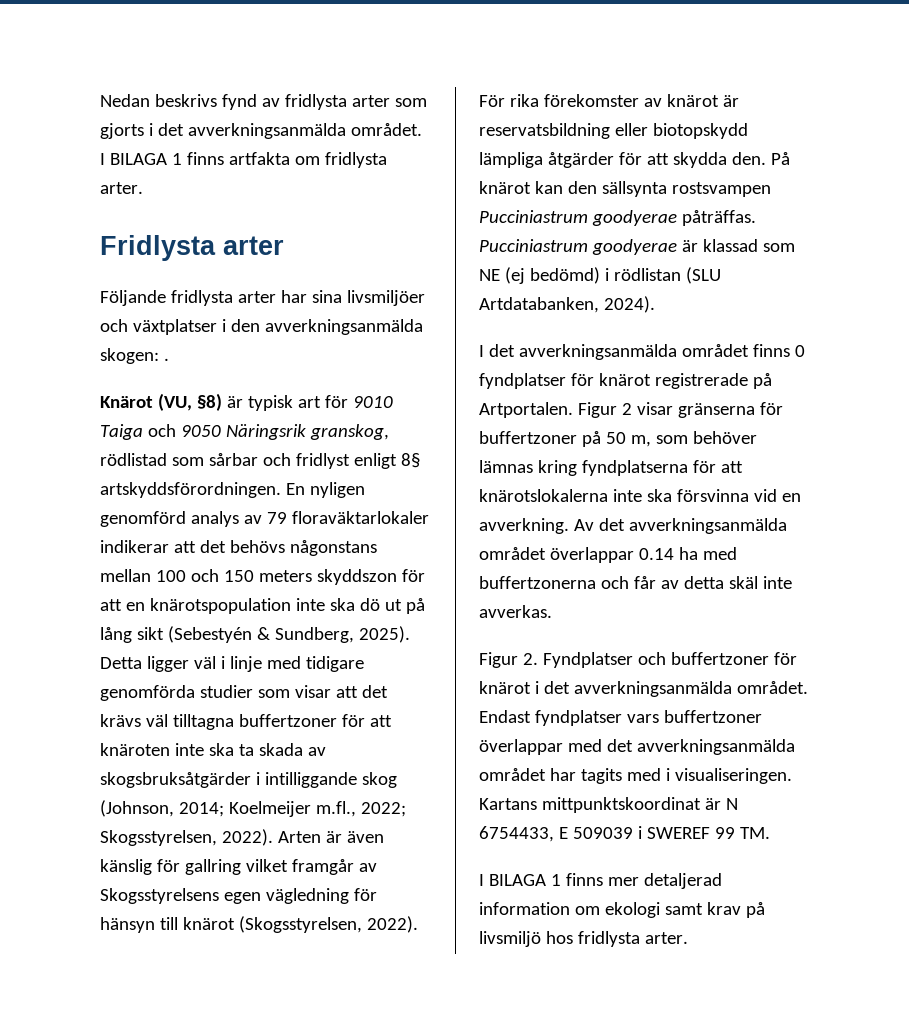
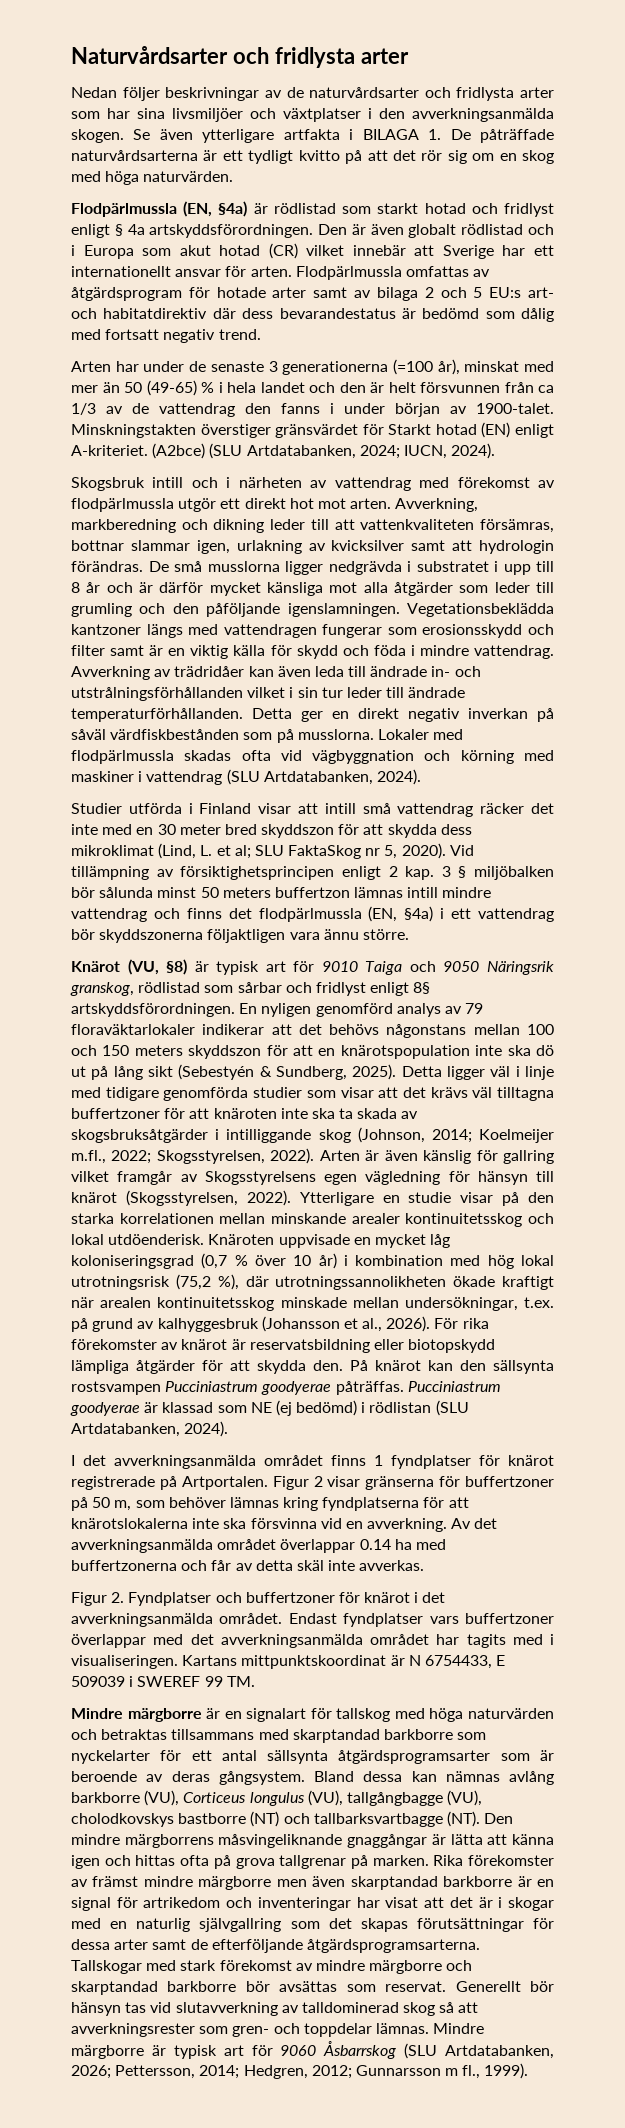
- Nedan beskrivs fynd av fridlysta arter som gjorts i det avverkningsanmälda området. I BILAGA 1 finns artfakta om fridlysta arter.
- Fridlysta arter
- Följande fridlysta arter har sina livsmiljöer och växtplatser i den avverkningsanmälda skogen: .
+ Naturvårdsarter och fridlysta arter
+ Nedan följer beskrivningar av de naturvårdsarter och fridlysta arter som har sina livsmiljöer och växtplatser i den avverkningsanmälda skogen. Se även ytterligare artfakta i BILAGA 1. De påträffade naturvårdsarterna är ett tydligt kvitto på att det rör sig om en skog med höga naturvärden.
+ Flodpärlmussla (EN, §4a) är rödlistad som starkt hotad och fridlyst enligt § 4a artskyddsförordningen. Den är även globalt rödlistad och i Europa som akut hotad (CR) vilket innebär att Sverige har ett internationellt ansvar för arten. Flodpärlmussla omfattas av åtgärdsprogram för hotade arter samt av bilaga 2 och 5 EU:s art- och habitatdirektiv där dess bevarandestatus är bedömd som dålig med fortsatt negativ trend.
+ Arten har under de senaste 3 generationerna (=100 år), minskat med mer än 50 (49-65) % i hela landet och den är helt försvunnen från ca 1/3 av de vattendrag den fanns i under början av 1900-talet. Minskningstakten överstiger gränsvärdet för Starkt hotad (EN) enligt A-kriteriet. (A2bce) (SLU Artdatabanken, 2024; IUCN, 2024).
+ Skogsbruk intill och i närheten av vattendrag med förekomst av flodpärlmussla utgör ett direkt hot mot arten. Avverkning, markberedning och dikning leder till att vattenkvaliteten försämras, bottnar slammar igen, urlakning av kvicksilver samt att hydrologin förändras. De små musslorna ligger nedgrävda i substratet i upp till 8 år och är därför mycket känsliga mot alla åtgärder som leder till grumling och den påföljande igenslamningen. Vegetationsbeklädda kantzoner längs med vattendragen fungerar som erosionsskydd och filter samt är en viktig källa för skydd och föda i mindre vattendrag. Avverkning av trädridåer kan även leda till ändrade in- och utstrålningsförhållanden vilket i sin tur leder till ändrade temperaturförhållanden. Detta ger en direkt negativ inverkan på såväl värdfiskbestånden som på musslorna. Lokaler med flodpärlmussla skadas ofta vid vägbyggnation och körning med maskiner i vattendrag (SLU Artdatabanken, 2024).
+ Studier utförda i Finland visar att intill små vattendrag räcker det inte med en 30 meter bred skyddszon för att skydda dess mikroklimat (Lind, L. et al; SLU FaktaSkog nr 5, 2020). Vid tillämpning av försiktighetsprincipen enligt 2 kap. 3 § miljöbalken bör sålunda minst 50 meters buffertzon lämnas intill mindre vattendrag och finns det flodpärlmussla (EN, §4a) i ett vattendrag bör skyddszonerna följaktligen vara ännu större.
+ Ytterligare en studie visar på den starka korrelationen mellan minskande arealer kontinuitetsskog och lokal utdöenderisk. Knäroten uppvisade en mycket låg koloniseringsgrad (0,7 % över 10 år) i kombination med hög lokal utrotningsrisk (75,2 %), där utrotningssannolikheten ökade kraftigt när arealen kontinuitetsskog minskade mellan undersökningar, t.ex. på grund av kalhyggesbruk (Johansson et al., 2026).
- I det avverkningsanmälda området finns 0 fyndplatser för knärot registrerade på Artportalen.
+ I det avverkningsanmälda området finns 1 fyndplatser för knärot registrerade på Artportalen.
- I BILAGA 1 finns mer detaljerad information om ekologi samt krav på livsmiljö hos fridlysta arter.
+ Mindre märgborre är en signalart för tallskog med höga naturvärden och betraktas tillsammans med skarptandad barkborre som nyckelarter för ett antal sällsynta åtgärdsprogramsarter som är beroende av deras gångsystem. Bland dessa kan nämnas avlång barkborre (VU), Corticeus longulus (VU), tallgångbagge (VU), cholodkovskys bastborre (NT) och tallbarksvartbagge (NT). Den mindre märgborrens måsvingeliknande gnaggångar är lätta att känna igen och hittas ofta på grova tallgrenar på marken. Rika förekomster av främst mindre märgborre men även skarptandad barkborre är en signal för artrikedom och inventeringar har visat att det är i skogar med en naturlig självgallring som det skapas förutsättningar för dessa arter samt de efterföljande åtgärdsprogramsarterna. Tallskogar med stark förekomst av mindre märgborre och skarptandad barkborre bör avsättas som reservat. Generellt bör hänsyn tas vid slutavverkning av talldominerad skog så att avverkningsrester som gren- och toppdelar lämnas. Mindre märgborre är typisk art för 9060 Åsbarrskog (SLU Artdatabanken, 2026; Pettersson, 2014; Hedgren, 2012; Gunnarsson m fl., 1999).

